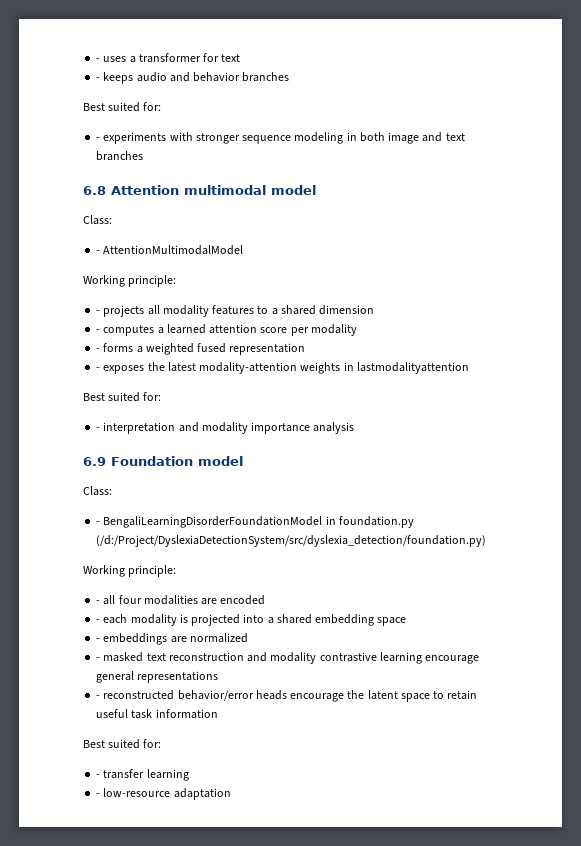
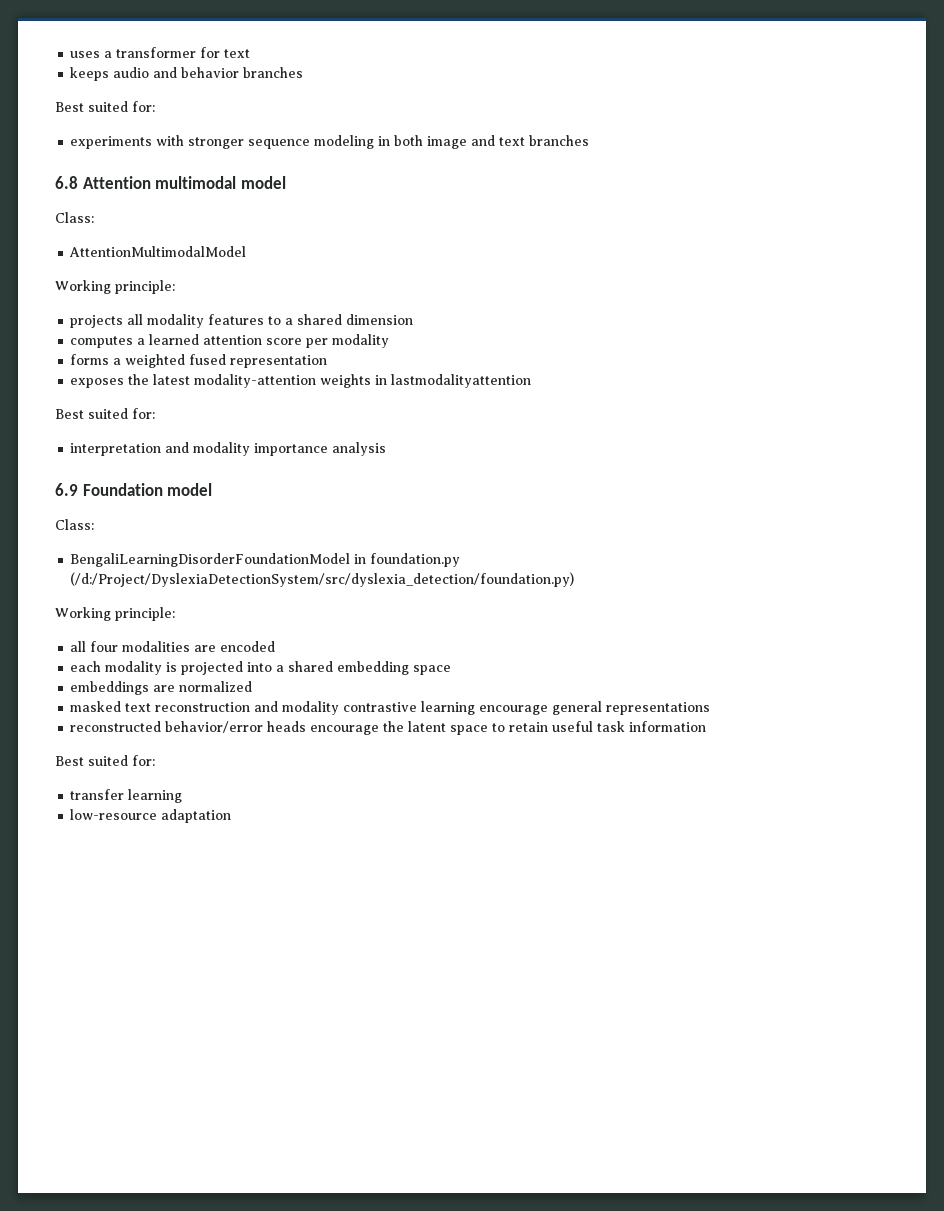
- - uses a transformer for text
+ uses a transformer for text
- - keeps audio and behavior branches
+ keeps audio and behavior branches
- - experiments with stronger sequence modeling in both image and text branches
+ experiments with stronger sequence modeling in both image and text branches
- - AttentionMultimodalModel
+ AttentionMultimodalModel
- - projects all modality features to a shared dimension
+ projects all modality features to a shared dimension
- - computes a learned attention score per modality
+ computes a learned attention score per modality
- - forms a weighted fused representation
+ forms a weighted fused representation
- - exposes the latest modality-attention weights in lastmodalityattention
+ exposes the latest modality-attention weights in lastmodalityattention
- - interpretation and modality importance analysis
+ interpretation and modality importance analysis
- - BengaliLearningDisorderFoundationModel in foundation.py (/d:/Project/DyslexiaDetectionSystem/src/dyslexia_detection/foundation.py)
+ BengaliLearningDisorderFoundationModel in foundation.py (/d:/Project/DyslexiaDetectionSystem/src/dyslexia_detection/foundation.py)
- - all four modalities are encoded
+ all four modalities are encoded
- - each modality is projected into a shared embedding space
+ each modality is projected into a shared embedding space
- - embeddings are normalized
+ embeddings are normalized
- - masked text reconstruction and modality contrastive learning encourage general representations
+ masked text reconstruction and modality contrastive learning encourage general representations
- - reconstructed behavior/error heads encourage the latent space to retain useful task information
+ reconstructed behavior/error heads encourage the latent space to retain useful task information
- - transfer learning
+ transfer learning
- - low-resource adaptation
+ low-resource adaptation

